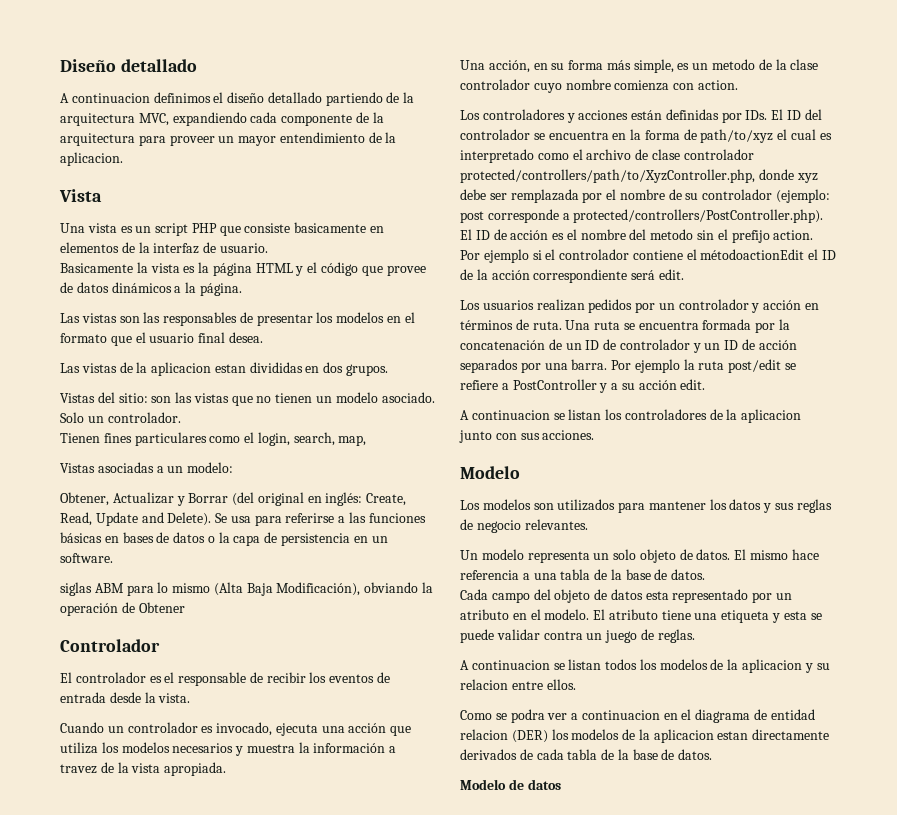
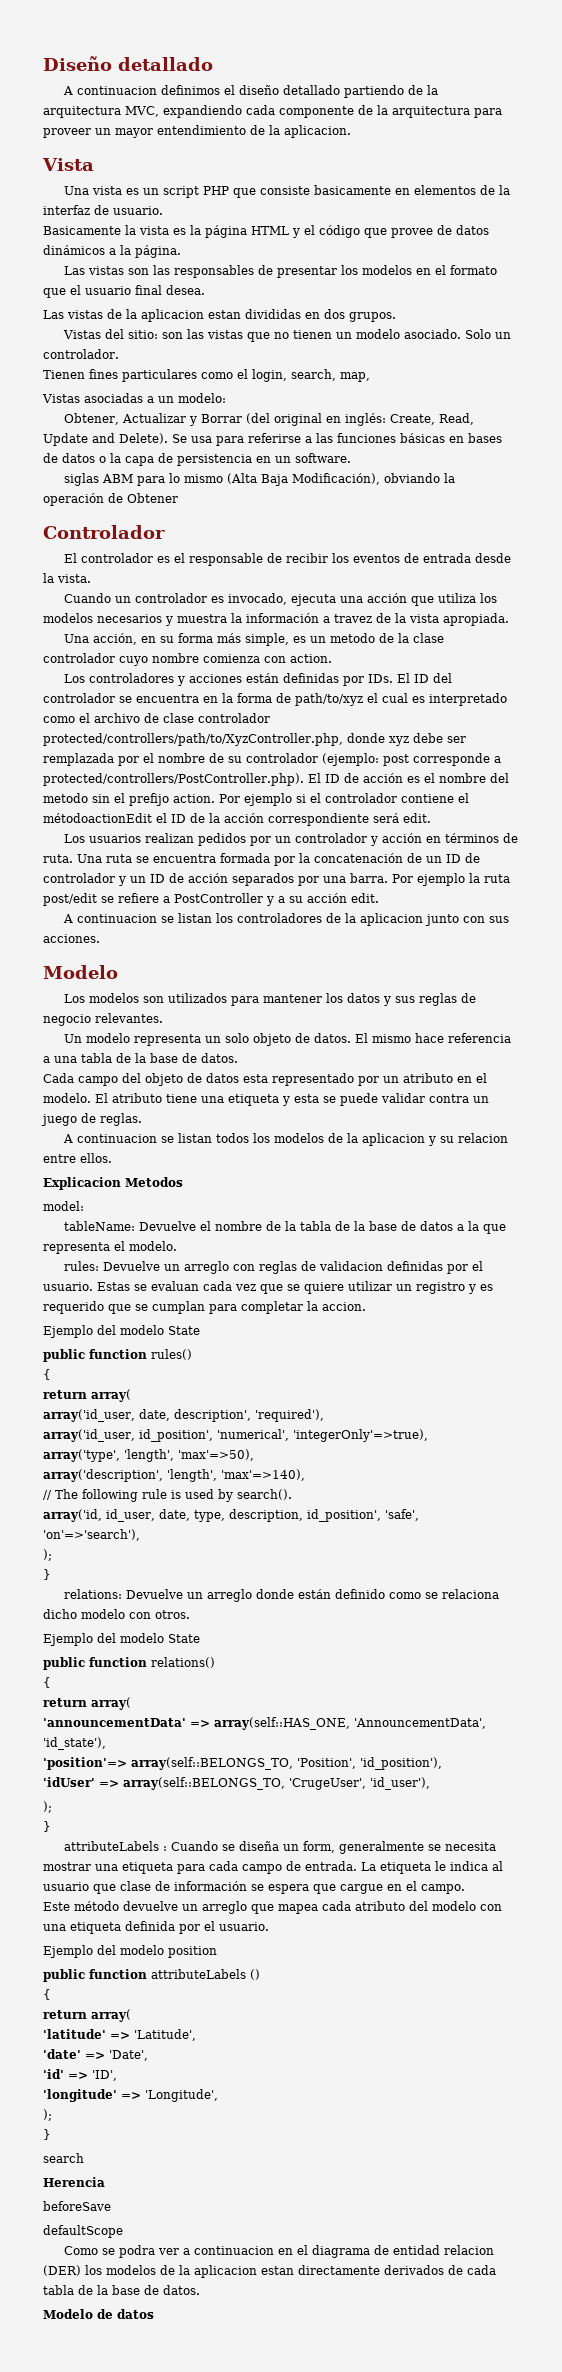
+ Explicacion Metodos
+ model:
+ tableName: Devuelve el nombre de la tabla de la base de datos a la que representa el modelo.
+ rules: Devuelve un arreglo con reglas de validacion definidas por el usuario. Estas se evaluan cada vez que se quiere utilizar un registro y es requerido que se cumplan para completar la accion.
+ Ejemplo del modelo State
+ public function rules()
+ {
+ return array(
+ array('id_user, date, description', 'required'),
+ array('id_user, id_position', 'numerical', 'integerOnly'=>true),
+ array('type', 'length', 'max'=>50),
+ array('description', 'length', 'max'=>140),
+ // The following rule is used by search().
+ array('id, id_user, date, type, description, id_position', 'safe', 'on'=>'search'),
+ );
+ }
+ relations: Devuelve un arreglo donde están definido como se relaciona dicho modelo con otros.
+ Ejemplo del modelo State
+ public function relations()
+ {
+ return array(
+ 'announcementData' => array(self::HAS_ONE, 'AnnouncementData', 'id_state'),
+ 'position'=> array(self::BELONGS_TO, 'Position', 'id_position'),
+ 'idUser' => array(self::BELONGS_TO, 'CrugeUser', 'id_user'),
+ );
+ }
+ attributeLabels : Cuando se diseña un form, generalmente se necesita mostrar una etiqueta para cada campo de entrada. La etiqueta le indica al usuario que clase de información se espera que cargue en el campo.
+ Este método devuelve un arreglo que mapea cada atributo del modelo con una etiqueta definida por el usuario.
+ Ejemplo del modelo position
+ public function attributeLabels ()
+ {
+ return array(
+ 'latitude' => 'Latitude',
+ 'date' => 'Date',
+ 'id' => 'ID',
+ 'longitude' => 'Longitude',
+ );
+ }
+ search
+ Herencia
+ beforeSave
+ defaultScope

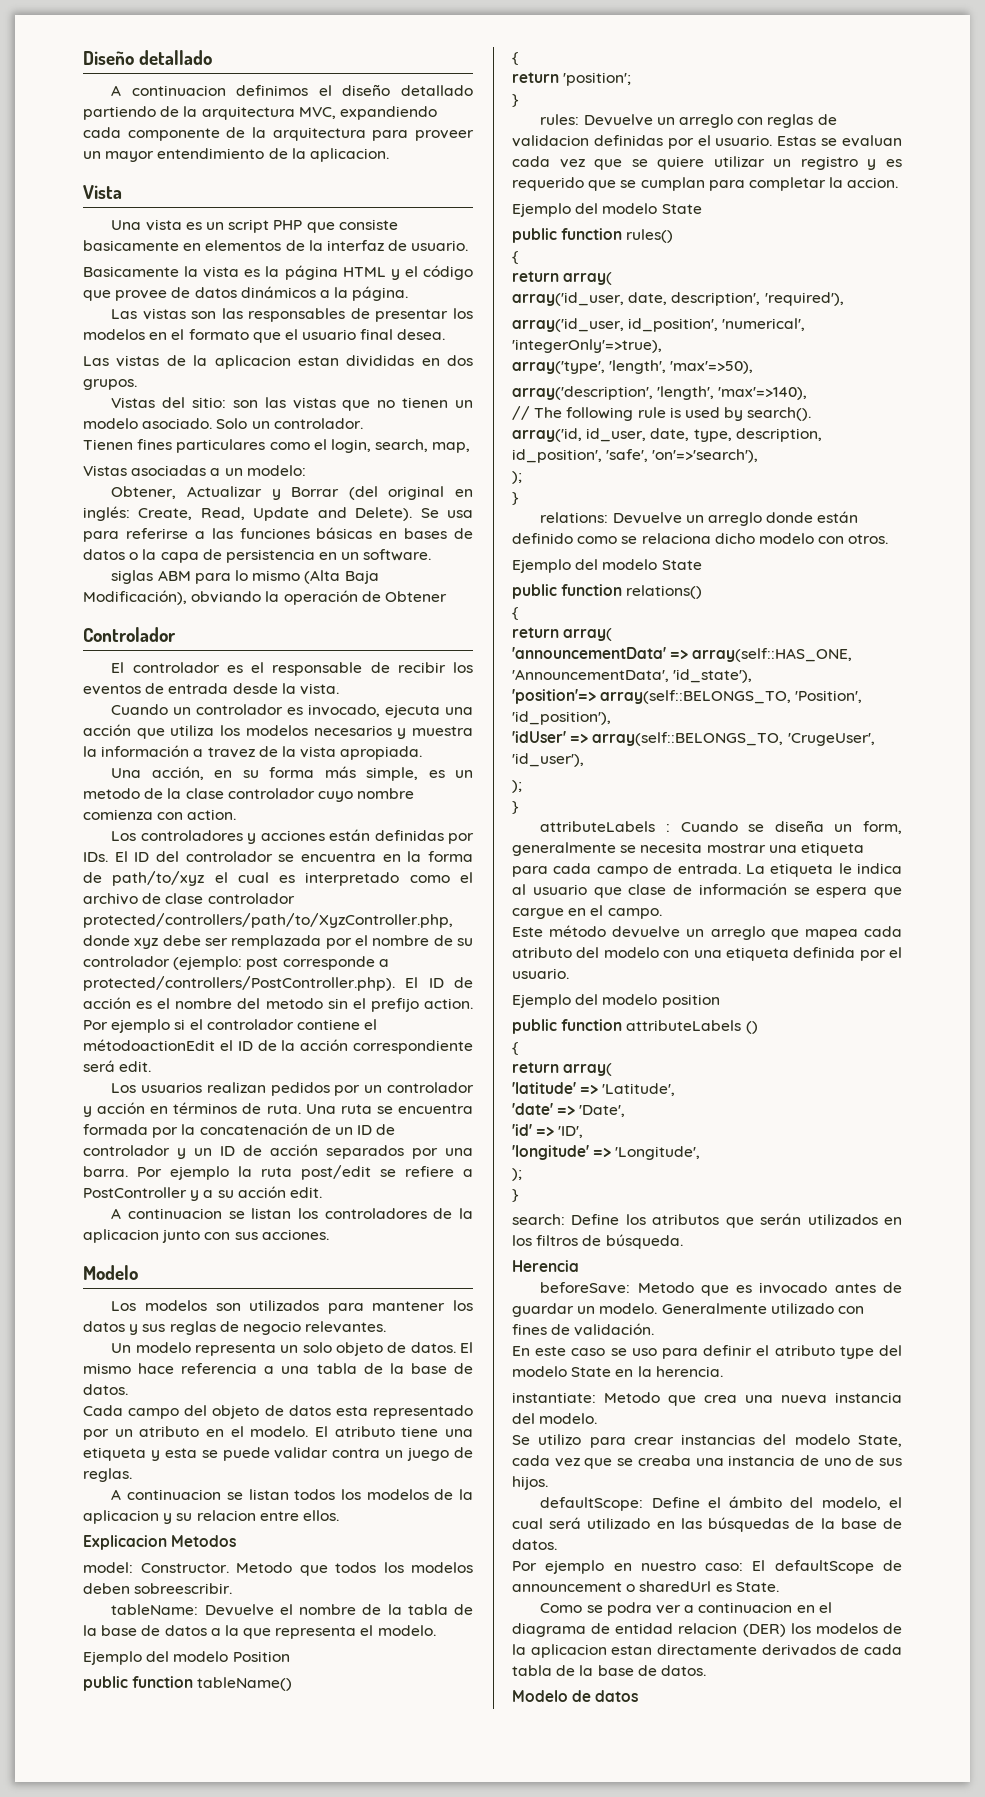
- model:
+ model: Constructor. Metodo que todos los modelos deben sobreescribir.
+ Ejemplo del modelo Position
+ public function tableName()
+ {
+ return 'position';
+ }
- search
+ search: Define los atributos que serán utilizados en los filtros de búsqueda.
  Herencia
- beforeSave
- defaultScope
+ beforeSave: Metodo que es invocado antes de guardar un modelo. Generalmente utilizado con fines de validación.
+ En este caso se uso para definir el atributo type del modelo State en la herencia.
+ instantiate: Metodo que crea una nueva instancia del modelo.
+ Se utilizo para crear instancias del modelo State, cada vez que se creaba una instancia de uno de sus hijos.
+ defaultScope: Define el ámbito del modelo, el cual será utilizado en las búsquedas de la base de datos.
+ Por ejemplo en nuestro caso: El defaultScope de announcement o sharedUrl es State.

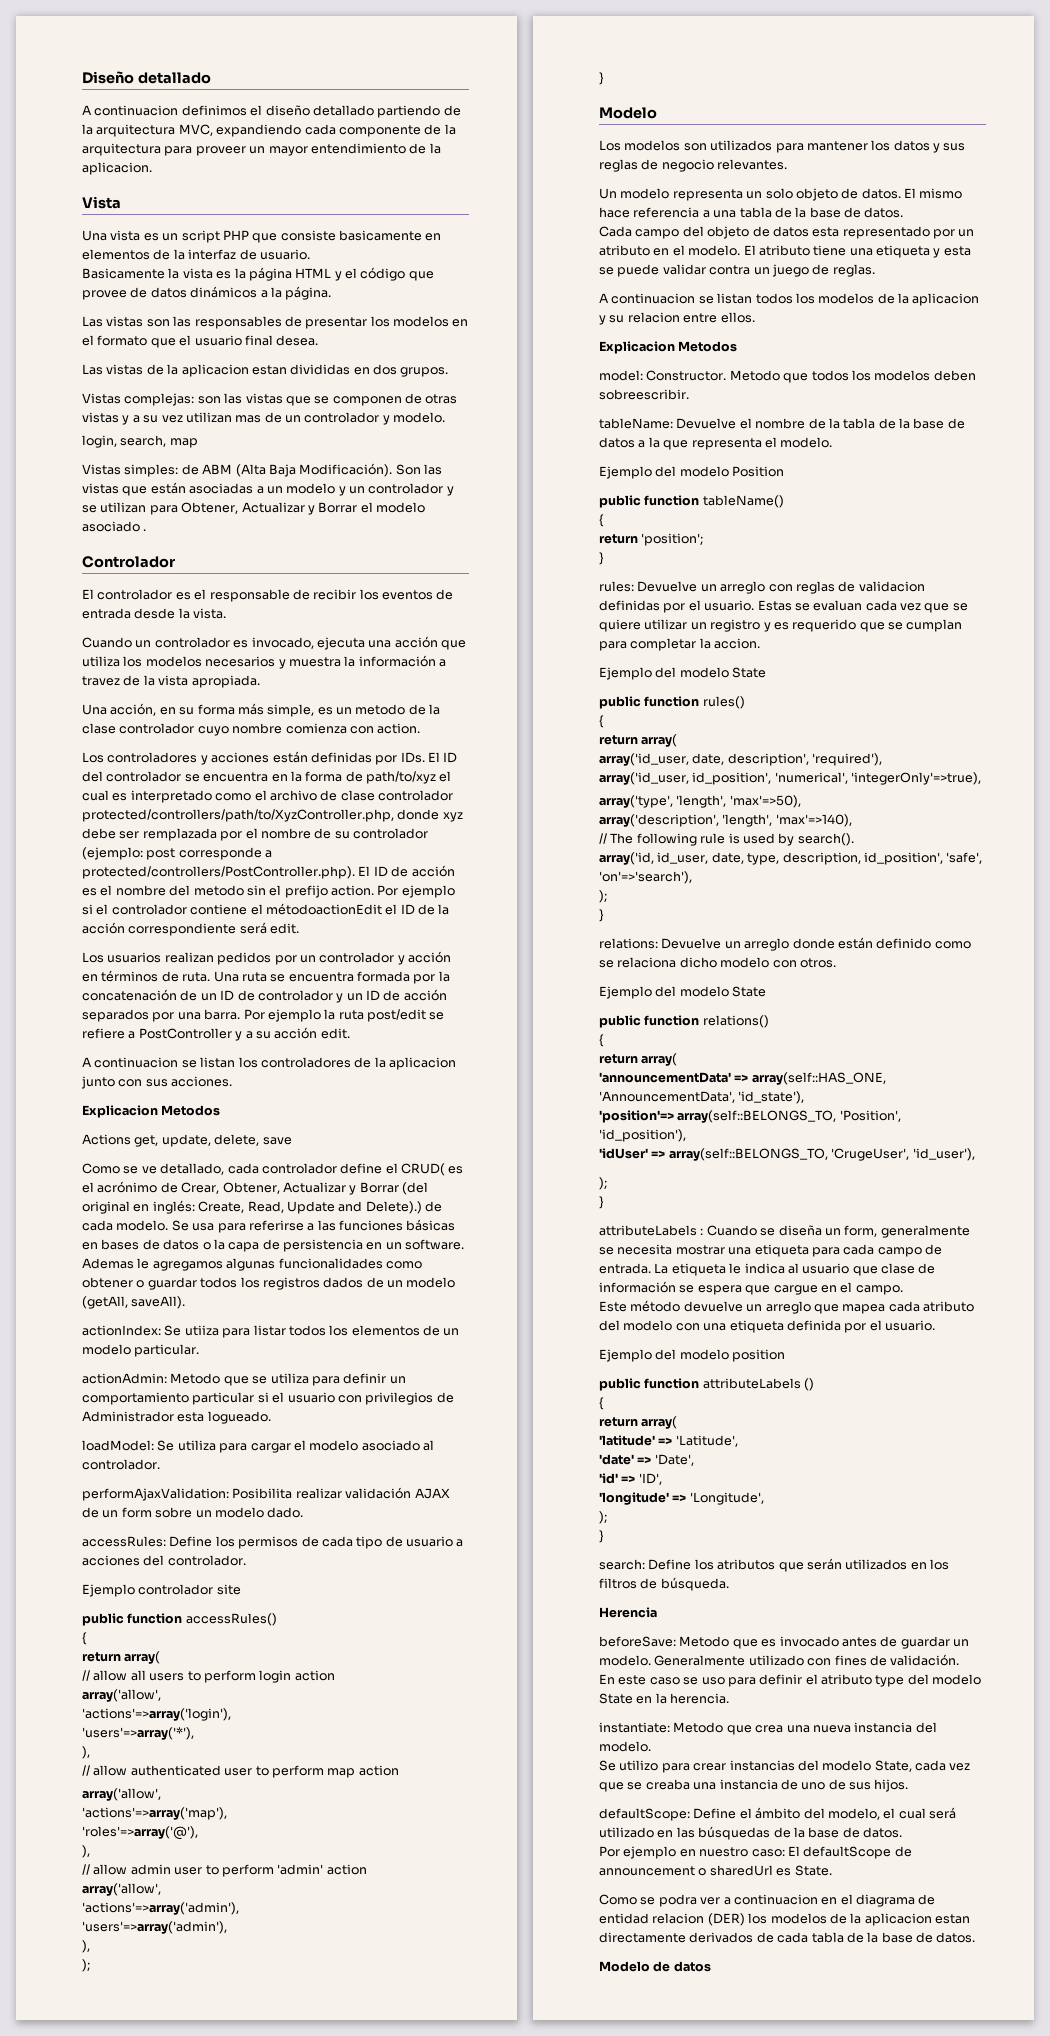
- Vistas del sitio: son las vistas que no tienen un modelo asociado. Solo un controlador.
- Tienen fines particulares como el login, search, map,
- Vistas asociadas a un modelo:
- Obtener, Actualizar y Borrar (del original en inglés: Create, Read, Update and Delete). Se usa para referirse a las funciones básicas en bases de datos o la capa de persistencia en un software.
- siglas ABM para lo mismo (Alta Baja Modificación), obviando la operación de Obtener
+ Vistas complejas: son las vistas que se componen de otras vistas y a su vez utilizan mas de un controlador y modelo.
+ login, search, map
+ Vistas simples: de ABM (Alta Baja Modificación). Son las vistas que están asociadas a un modelo y un controlador y se utilizan para Obtener, Actualizar y Borrar el modelo asociado .
  A continuacion se listan los controladores de la aplicacion junto con sus acciones.
+ Explicacion Metodos
+ Actions get, update, delete, save
+ Como se ve detallado, cada controlador define el CRUD( es el acrónimo de Crear, Obtener, Actualizar y Borrar (del original en inglés: Create, Read, Update and Delete).) de cada modelo. Se usa para referirse a las funciones básicas en bases de datos o la capa de persistencia en un software. Ademas le agregamos algunas funcionalidades como obtener o guardar todos los registros dados de un modelo (getAll, saveAll).
+ actionIndex: Se utiiza para listar todos los elementos de un modelo particular.
+ actionAdmin: Metodo que se utiliza para definir un comportamiento particular si el usuario con privilegios de Administrador esta logueado.
+ loadModel: Se utiliza para cargar el modelo asociado al controlador.
+ performAjaxValidation: Posibilita realizar validación AJAX de un form sobre un modelo dado.
+ accessRules: Define los permisos de cada tipo de usuario a acciones del controlador.
+ Ejemplo controlador site
+ public function accessRules()
+ {
+ return array(
+ // allow all users to perform login action
+ array('allow',
+ 'actions'=>array('login'),
+ 'users'=>array('*'),
+ ),
+ // allow authenticated user to perform map action
+ array('allow',
+ 'actions'=>array('map'),
+ 'roles'=>array('@'),
+ ),
+ // allow admin user to perform 'admin' action
+ array('allow',
+ 'actions'=>array('admin'),
+ 'users'=>array('admin'),
+ ),
+ );
+ }

